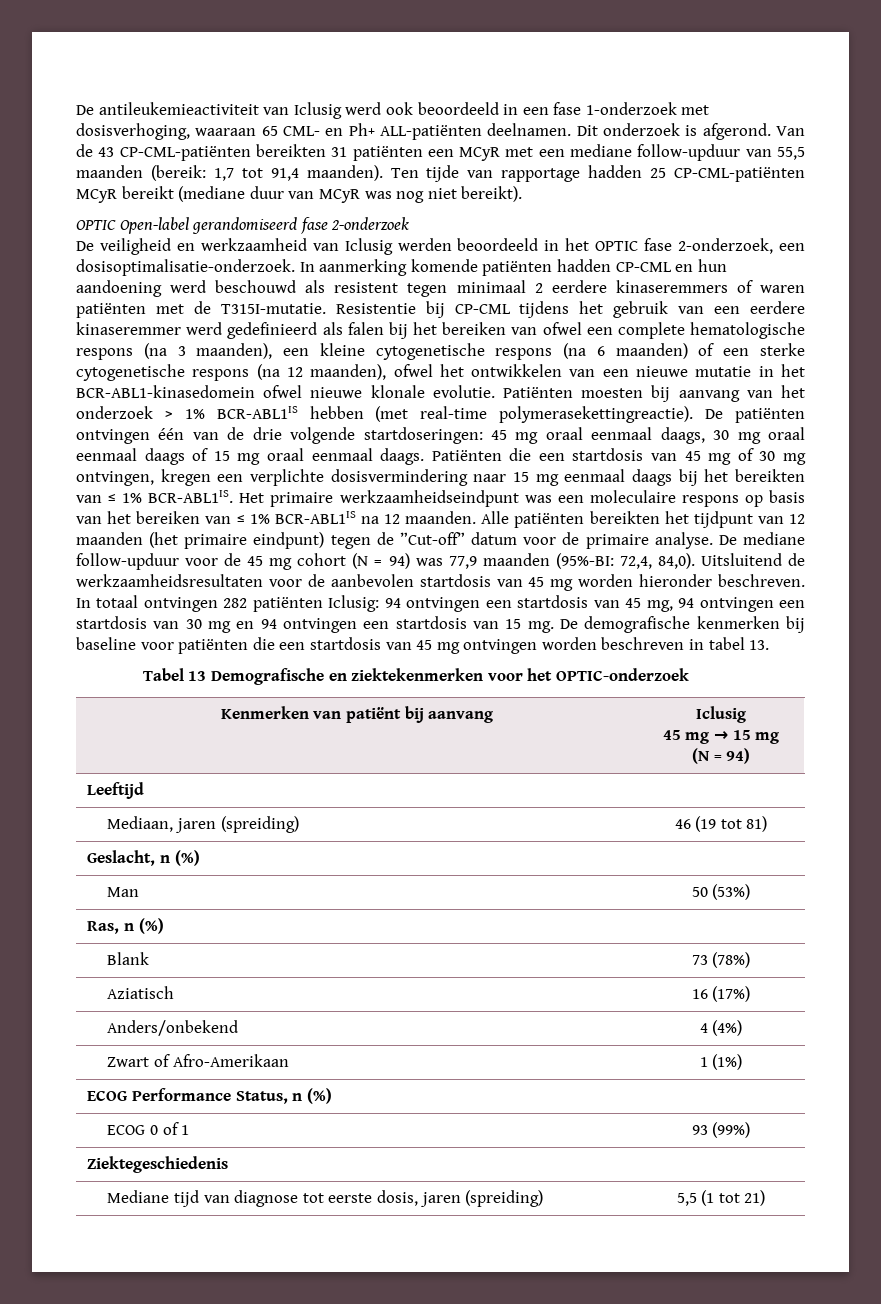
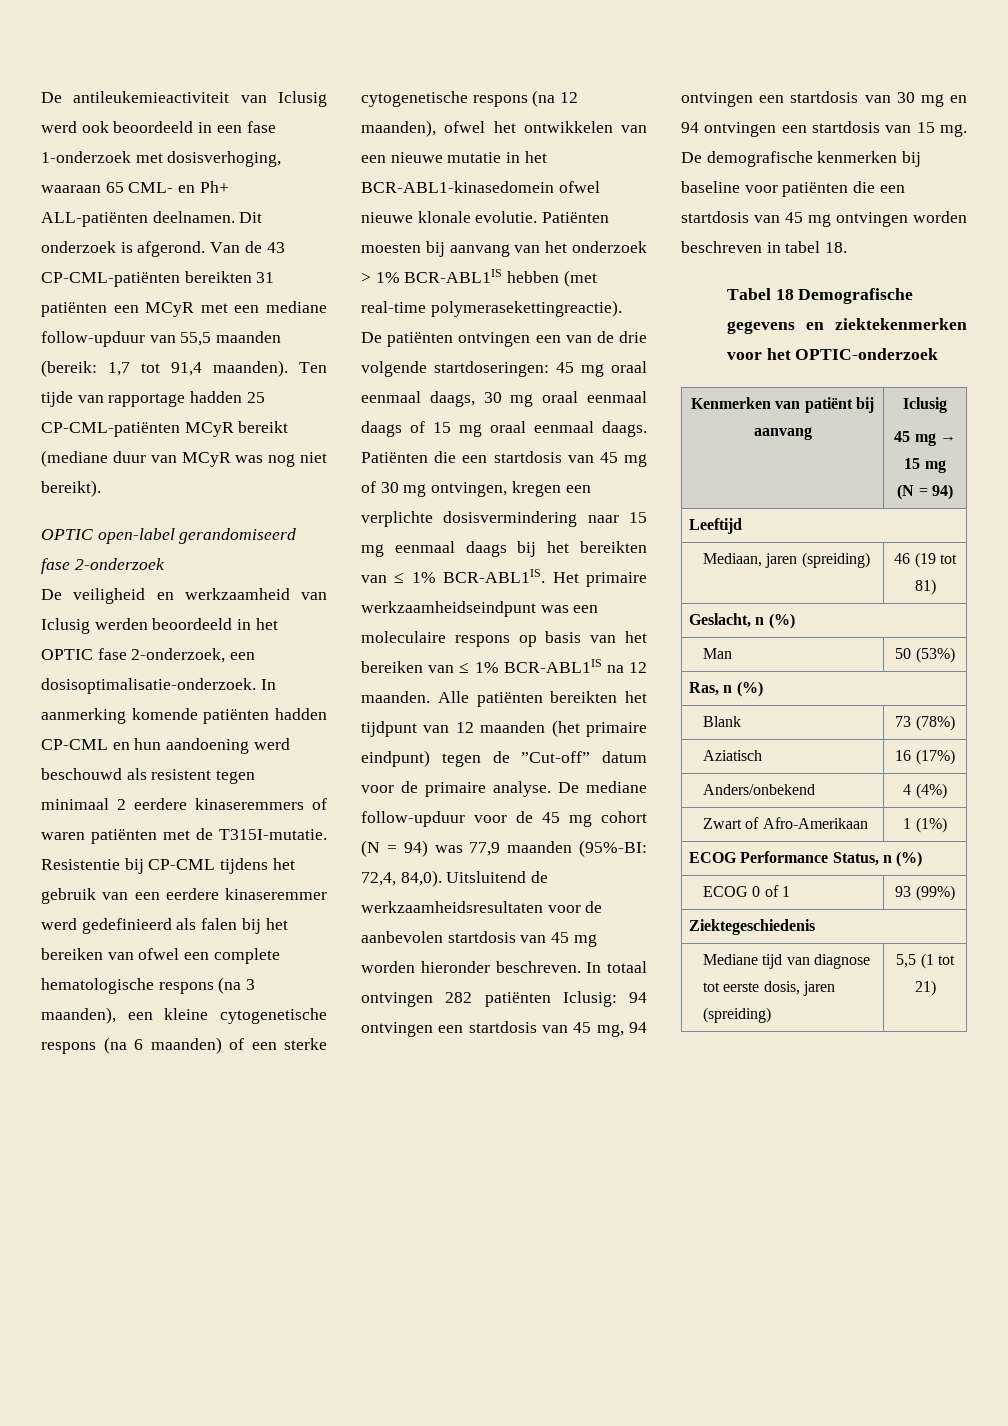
- OPTIC Open-label gerandomiseerd fase 2-onderzoek
+ OPTIC open-label gerandomiseerd fase 2-onderzoek
- De patiënten ontvingen één van de drie volgende startdoseringen: 45 mg oraal eenmaal daags, 30 mg oraal eenmaal daags of 15 mg oraal eenmaal daags.
+ De patiënten ontvingen een van de drie volgende startdoseringen: 45 mg oraal eenmaal daags, 30 mg oraal eenmaal daags of 15 mg oraal eenmaal daags.
- De demografische kenmerken bij baseline voor patiënten die een startdosis van 45 mg ontvingen worden beschreven in tabel 13.
+ De demografische kenmerken bij baseline voor patiënten die een startdosis van 45 mg ontvingen worden beschreven in tabel 18.
- Tabel 13 Demografische en ziektekenmerken voor het OPTIC-onderzoek
+ Tabel 18 Demografische gegevens en ziektekenmerken voor het OPTIC-onderzoek

